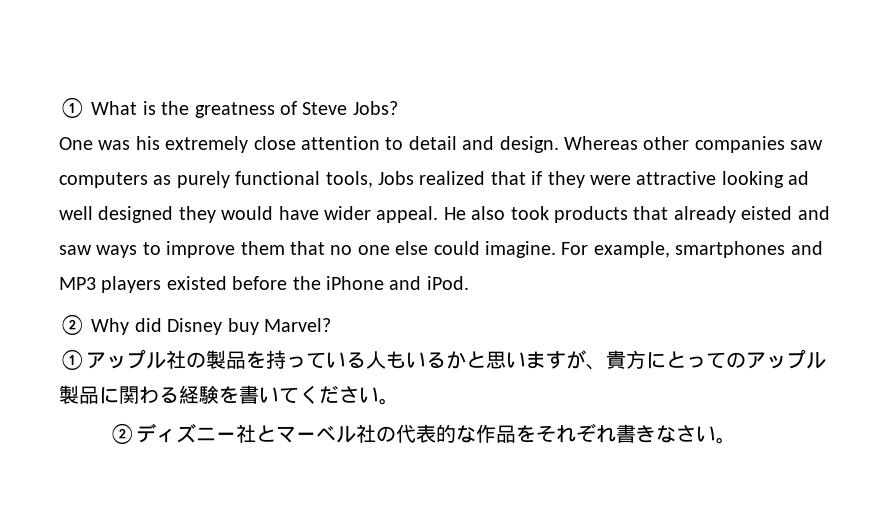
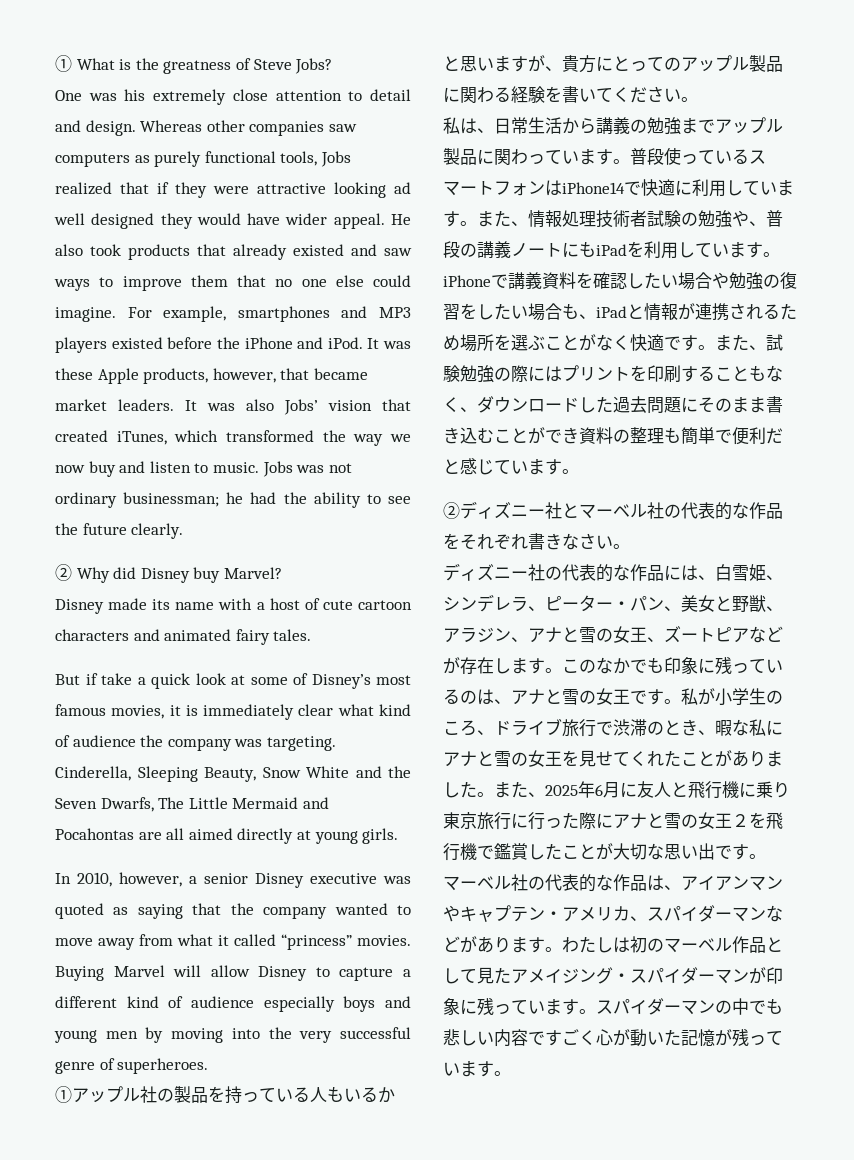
- He also took products that already eisted and saw ways to improve them that no one else could imagine.
+ He also took products that already existed and saw ways to improve them that no one else could imagine.
+ It was these Apple products, however, that became market leaders. It was also Jobs’ vision that created iTunes, which transformed the way we now buy and listen to music. Jobs was not ordinary businessman; he had the ability to see the future clearly.
+ Disney made its name with a host of cute cartoon characters and animated fairy tales.
+ But if take a quick look at some of Disney’s most famous movies, it is immediately clear what kind of audience the company was targeting. Cinderella, Sleeping Beauty, Snow White and the Seven Dwarfs, The Little Mermaid and Pocahontas are all aimed directly at young girls.
+ In 2010, however, a senior Disney executive was quoted as saying that the company wanted to move away from what it called “princess” movies. Buying Marvel will allow Disney to capture a different kind of audience especially boys and young men by moving into the very successful genre of superheroes.
+ 私は、日常生活から講義の勉強までアップル製品に関わっています。普段使っているスマートフォンはiPhone14で快適に利用しています。また、情報処理技術者試験の勉強や、普段の講義ノートにもiPadを利用しています。iPhoneで講義資料を確認したい場合や勉強の復習をしたい場合も、iPadと情報が連携されるため場所を選ぶことがなく快適です。また、試験勉強の際にはプリントを印刷することもなく、ダウンロードした過去問題にそのまま書き込むことができ資料の整理も簡単で便利だと感じています。
+ ディズニー社の代表的な作品には、白雪姫、シンデレラ、ピーター・パン、美女と野獣、アラジン、アナと雪の女王、ズートピアなどが存在します。このなかでも印象に残っているのは、アナと雪の女王です。私が小学生のころ、ドライブ旅行で渋滞のとき、暇な私にアナと雪の女王を見せてくれたことがありました。また、2025年6月に友人と飛行機に乗り東京旅行に行った際にアナと雪の女王２を飛行機で鑑賞したことが大切な思い出です。マーベル社の代表的な作品は、アイアンマンやキャプテン・アメリカ、スパイダーマンなどがあります。わたしは初のマーベル作品として見たアメイジング・スパイダーマンが印象に残っています。スパイダーマンの中でも悲しい内容ですごく心が動いた記憶が残っています。

